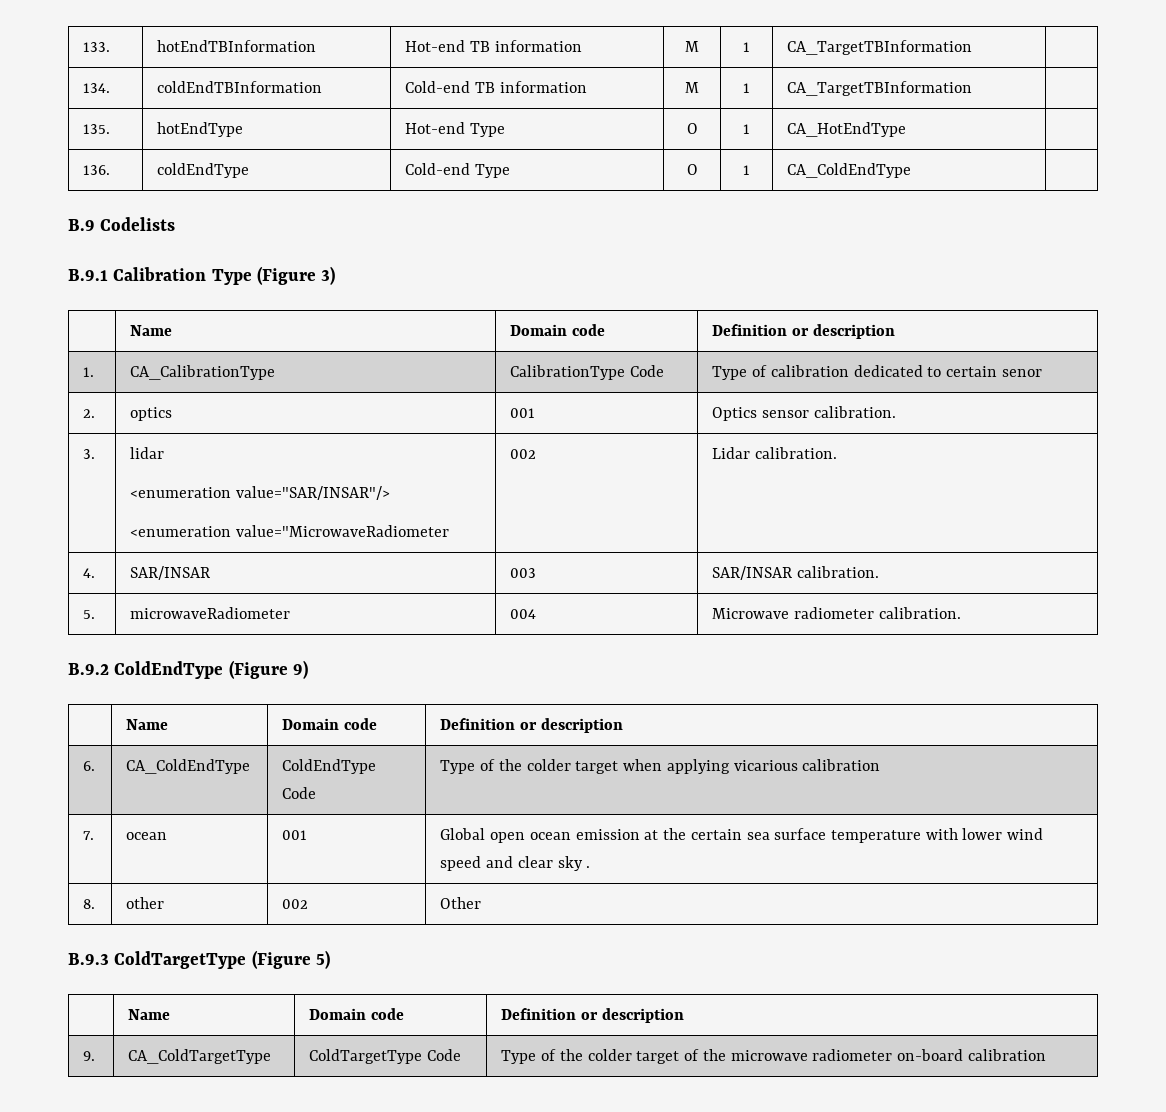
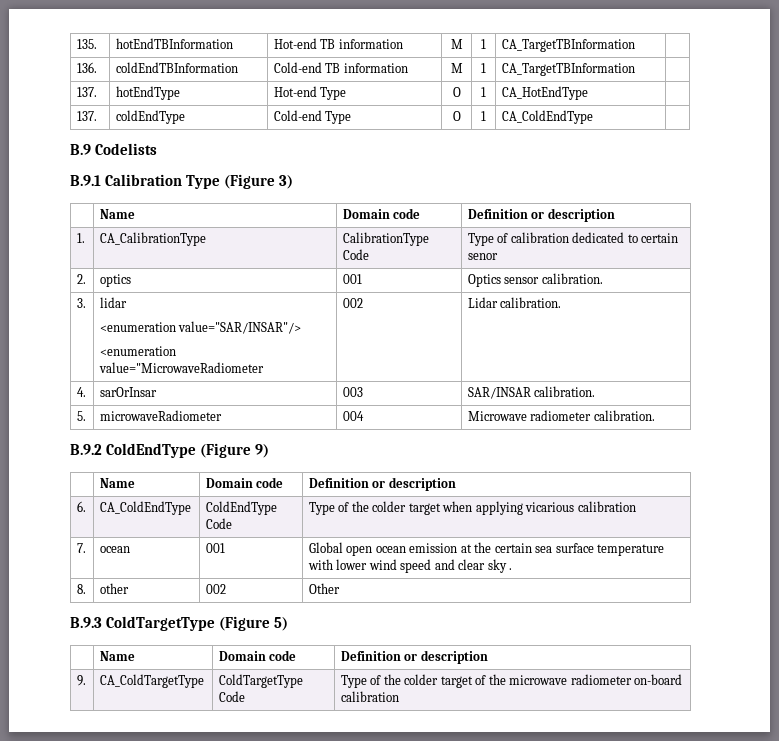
- 133. | hotEndTBInformation | Hot-end TB information | M | 1 | CA_TargetTBInformation |
+ 135. | hotEndTBInformation | Hot-end TB information | M | 1 | CA_TargetTBInformation |
- 134. | coldEndTBInformation | Cold-end TB information | M | 1 | CA_TargetTBInformation |
+ 136. | coldEndTBInformation | Cold-end TB information | M | 1 | CA_TargetTBInformation |
- 135. | hotEndType | Hot-end Type | O | 1 | CA_HotEndType |
+ 137. | hotEndType | Hot-end Type | O | 1 | CA_HotEndType |
- 136. | coldEndType | Cold-end Type | O | 1 | CA_ColdEndType |
+ 137. | coldEndType | Cold-end Type | O | 1 | CA_ColdEndType |
- 4. | SAR/INSAR | 003 | SAR/INSAR calibration.
+ 4. | sarOrInsar | 003 | SAR/INSAR calibration.

